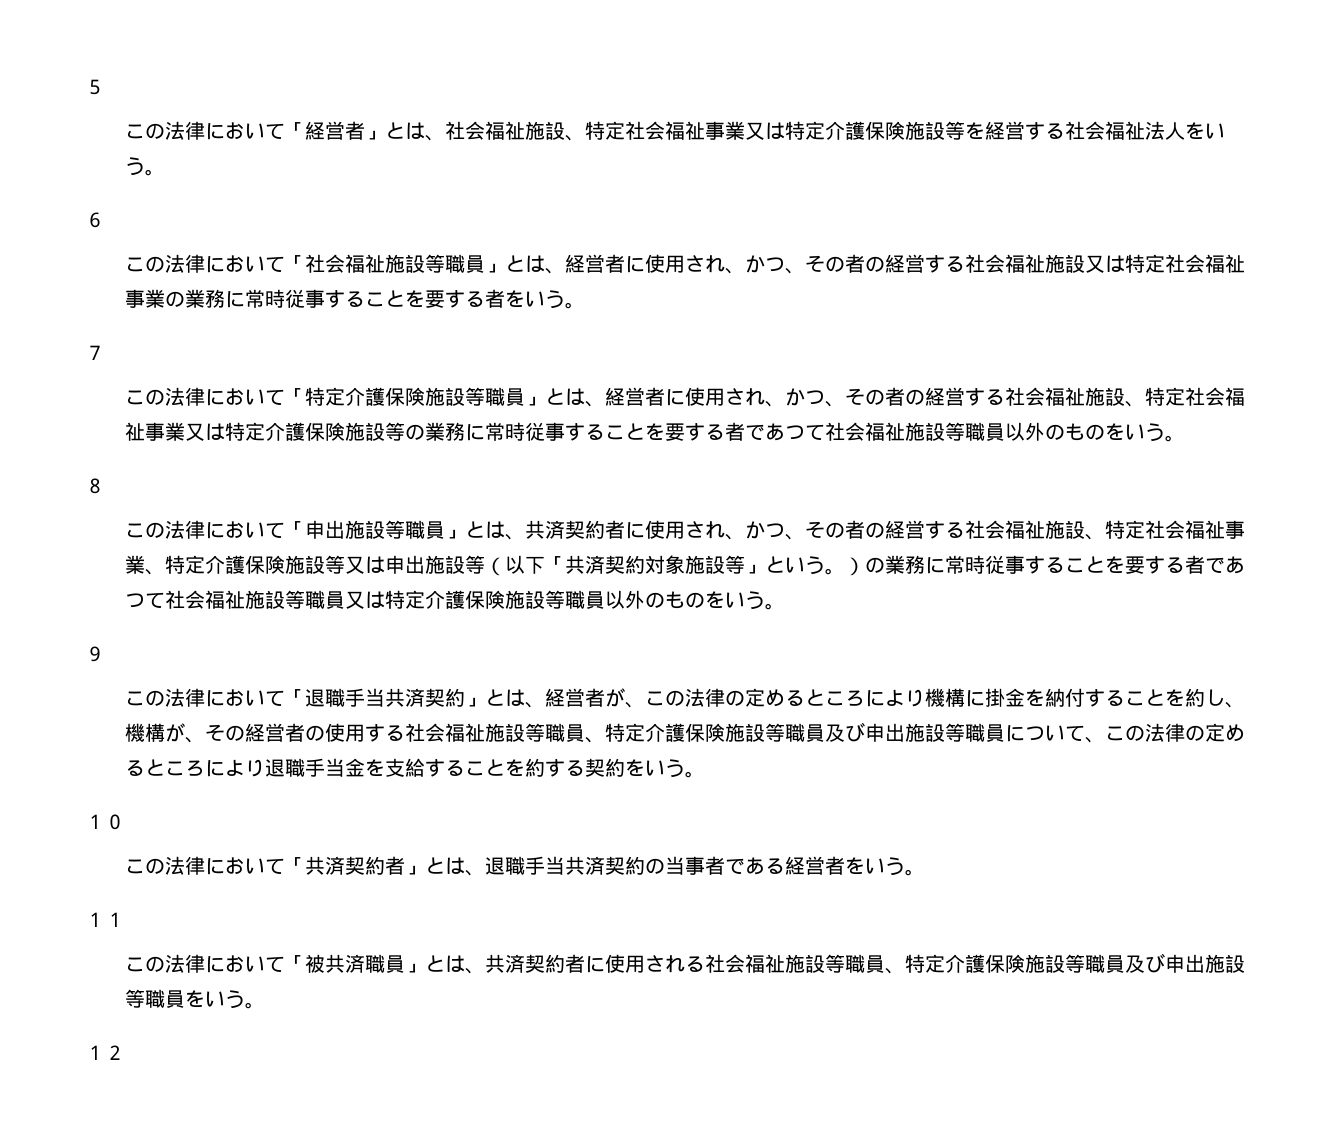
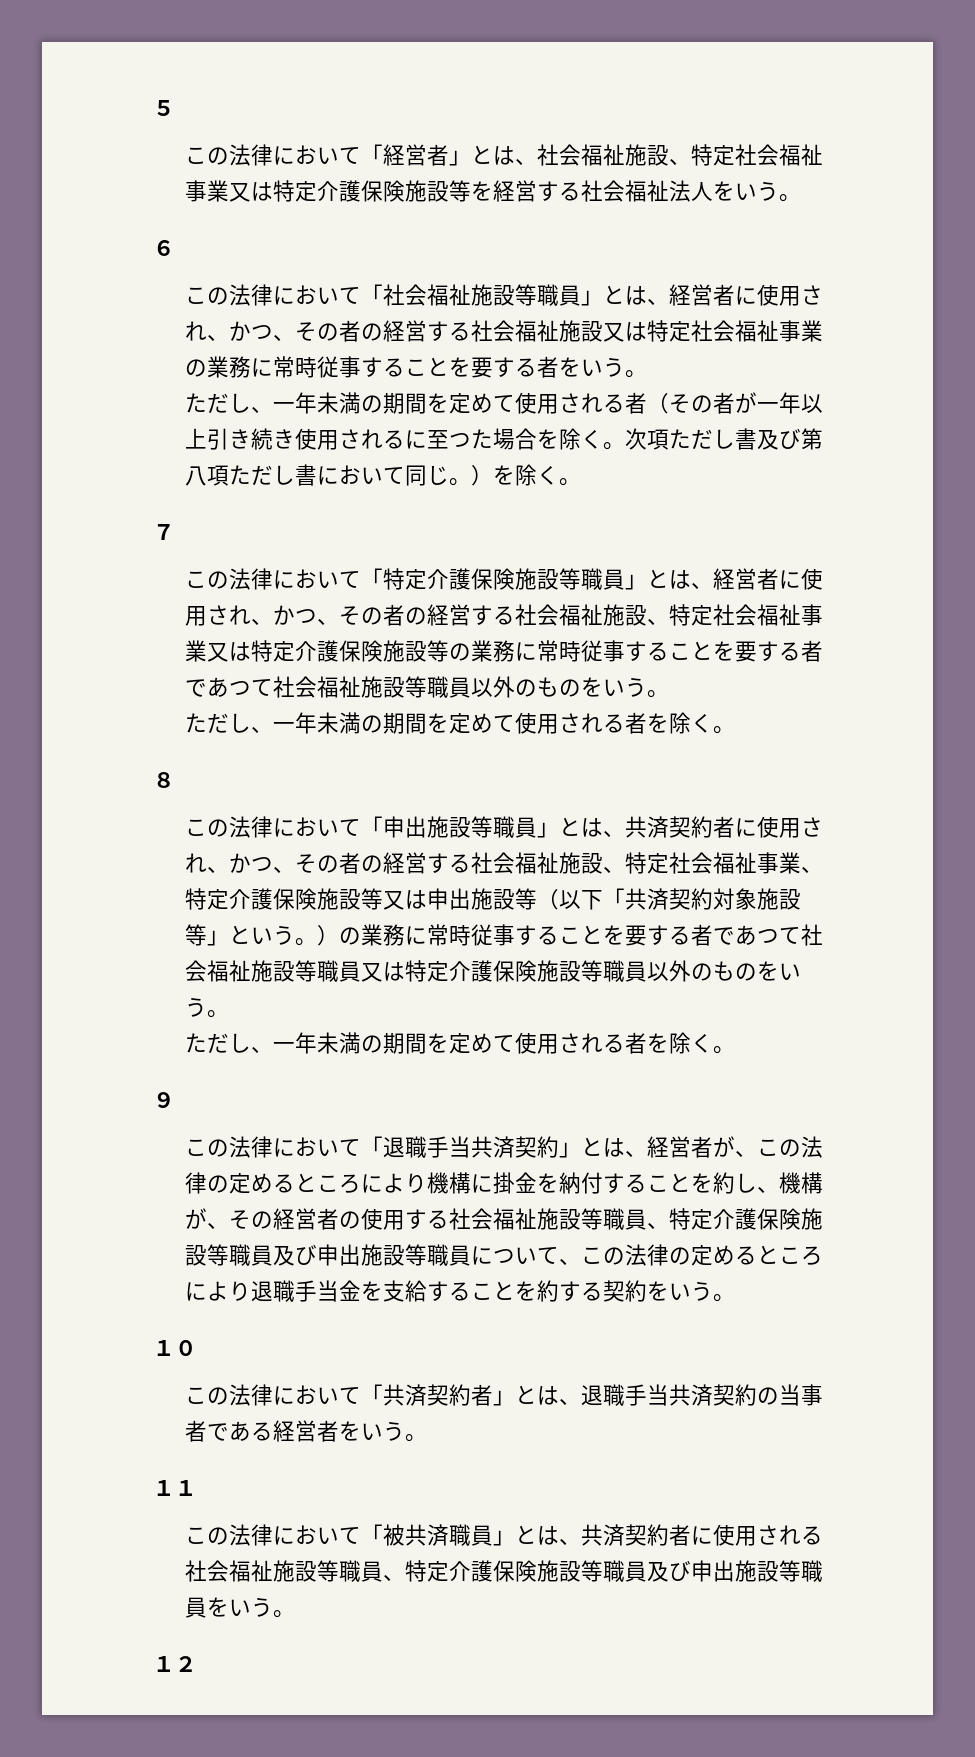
+ ただし、一年未満の期間を定めて使用される者（その者が一年以上引き続き使用されるに至つた場合を除く。次項ただし書及び第八項ただし書において同じ。）を除く。
  この法律において「特定介護保険施設等職員」とは、経営者に使用され、かつ、その者の経営する社会福祉施設、特定社会福祉事業又は特定介護保険施設等の業務に常時従事することを要する者であつて社会福祉施設等職員以外のものをいう。
+ ただし、一年未満の期間を定めて使用される者を除く。
  この法律において「申出施設等職員」とは、共済契約者に使用され、かつ、その者の経営する社会福祉施設、特定社会福祉事業、特定介護保険施設等又は申出施設等（以下「共済契約対象施設等」という。）の業務に常時従事することを要する者であつて社会福祉施設等職員又は特定介護保険施設等職員以外のものをいう。
+ ただし、一年未満の期間を定めて使用される者を除く。

